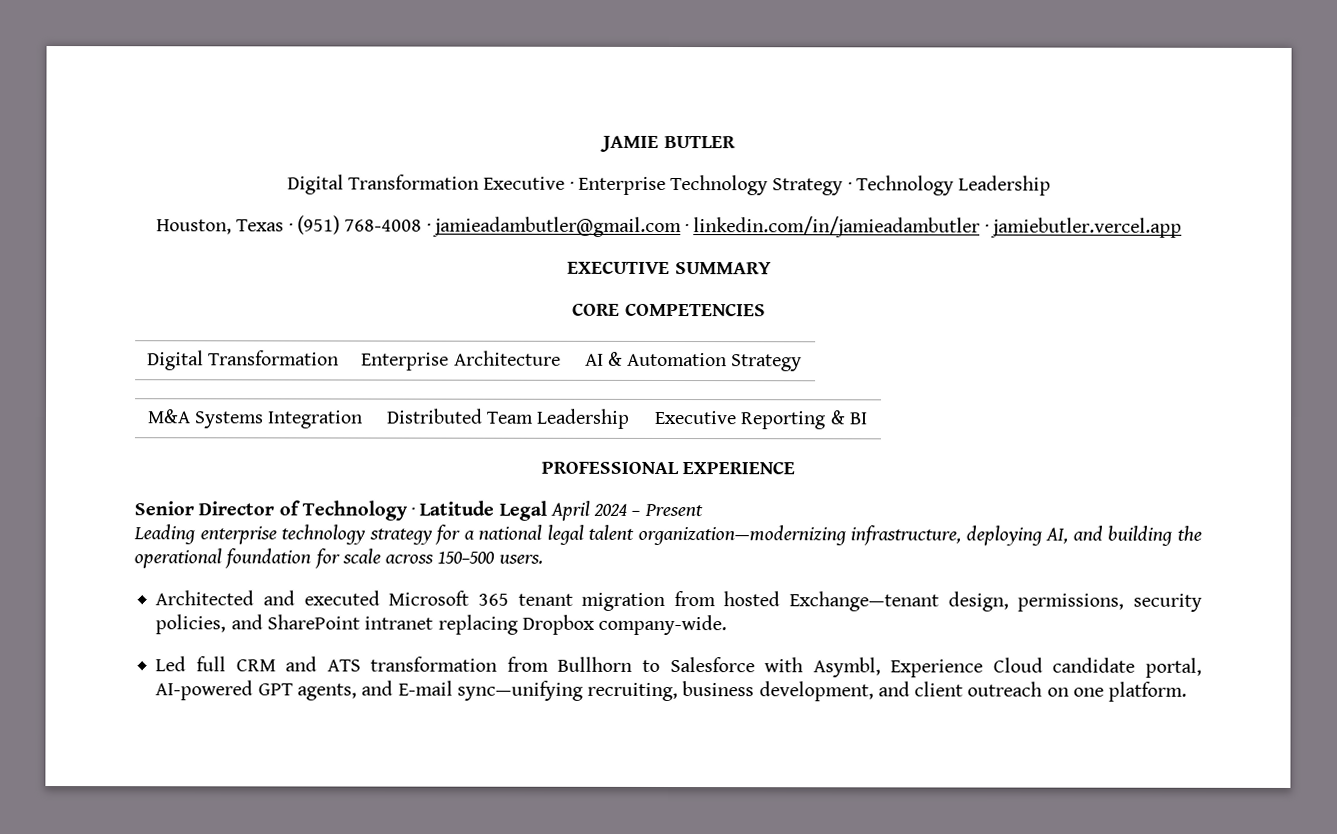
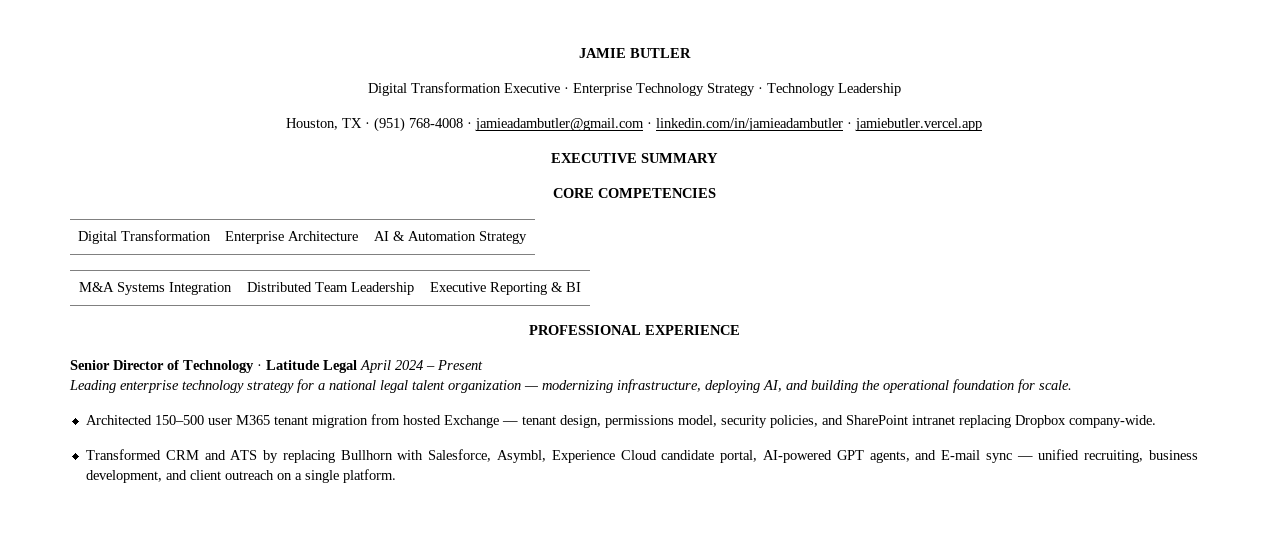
- Houston, Texas · (951) 768-4008 · jamieadambutler@gmail.com · linkedin.com/in/jamieadambutler · jamiebutler.vercel.app
+ Houston, TX · (951) 768-4008 · jamieadambutler@gmail.com · linkedin.com/in/jamieadambutler · jamiebutler.vercel.app
- Leading enterprise technology strategy for a national legal talent organization—modernizing infrastructure, deploying AI, and building the operational foundation for scale across 150–500 users.
- Architected and executed Microsoft 365 tenant migration from hosted Exchange—tenant design, permissions, security policies, and SharePoint intranet replacing Dropbox company-wide.
+ Leading enterprise technology strategy for a national legal talent organization — modernizing infrastructure, deploying AI, and building the operational foundation for scale.
+ Architected 150–500 user M365 tenant migration from hosted Exchange — tenant design, permissions model, security policies, and SharePoint intranet replacing Dropbox company-wide.
- Led full CRM and ATS transformation from Bullhorn to Salesforce with Asymbl, Experience Cloud candidate portal, AI-powered GPT agents, and E-mail sync—unifying recruiting, business development, and client outreach on one platform.
+ Transformed CRM and ATS by replacing Bullhorn with Salesforce, Asymbl, Experience Cloud candidate portal, AI-powered GPT agents, and E-mail sync — unified recruiting, business development, and client outreach on a single platform.

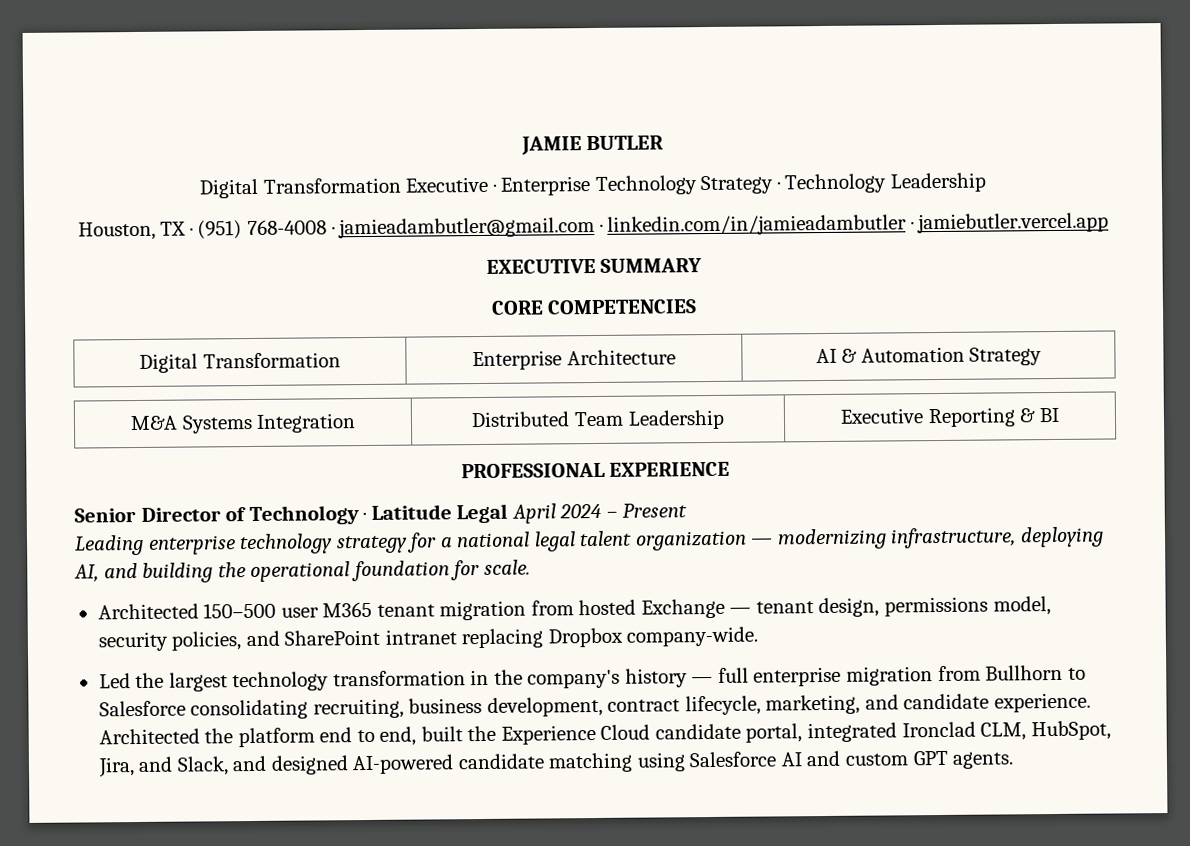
- Transformed CRM and ATS by replacing Bullhorn with Salesforce, Asymbl, Experience Cloud candidate portal, AI-powered GPT agents, and E-mail sync — unified recruiting, business development, and client outreach on a single platform.
+ Led the largest technology transformation in the company's history — full enterprise migration from Bullhorn to Salesforce consolidating recruiting, business development, contract lifecycle, marketing, and candidate experience. Architected the platform end to end, built the Experience Cloud candidate portal, integrated Ironclad CLM, HubSpot, Jira, and Slack, and designed AI-powered candidate matching using Salesforce AI and custom GPT agents.

